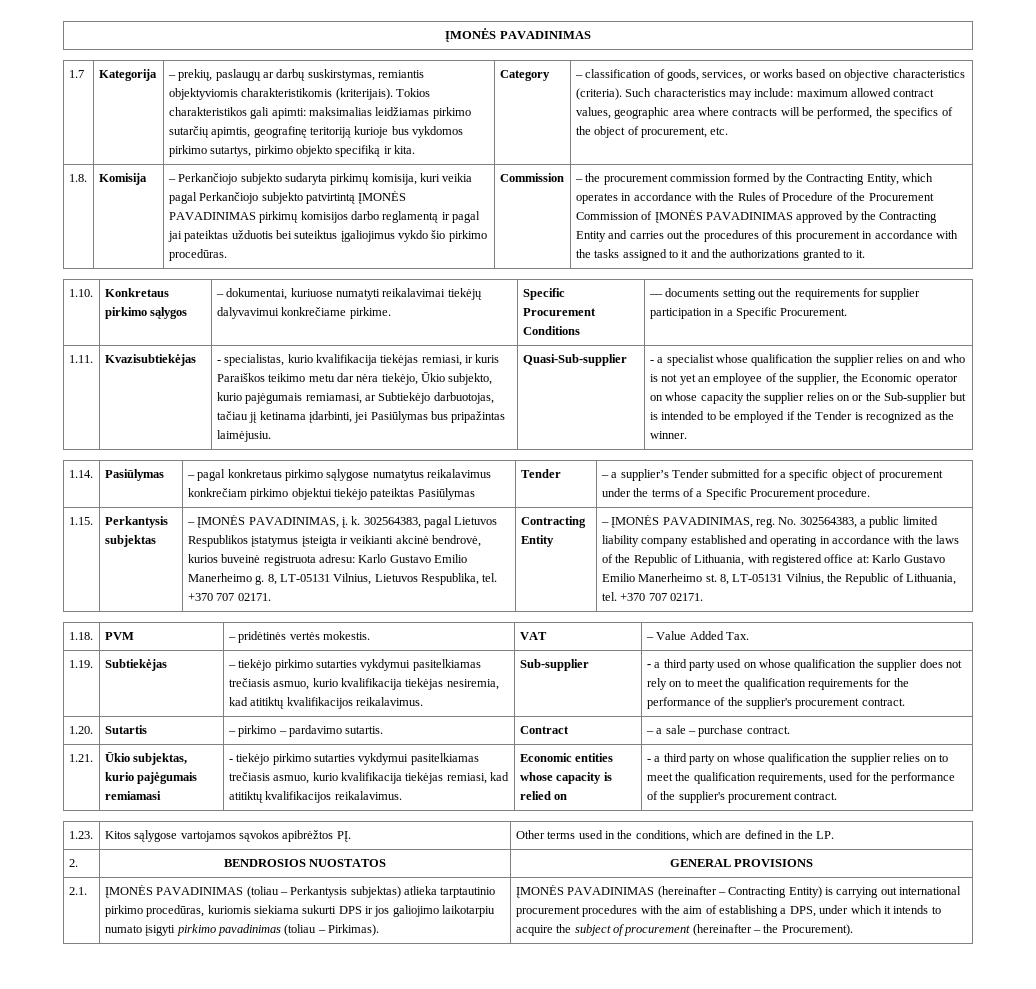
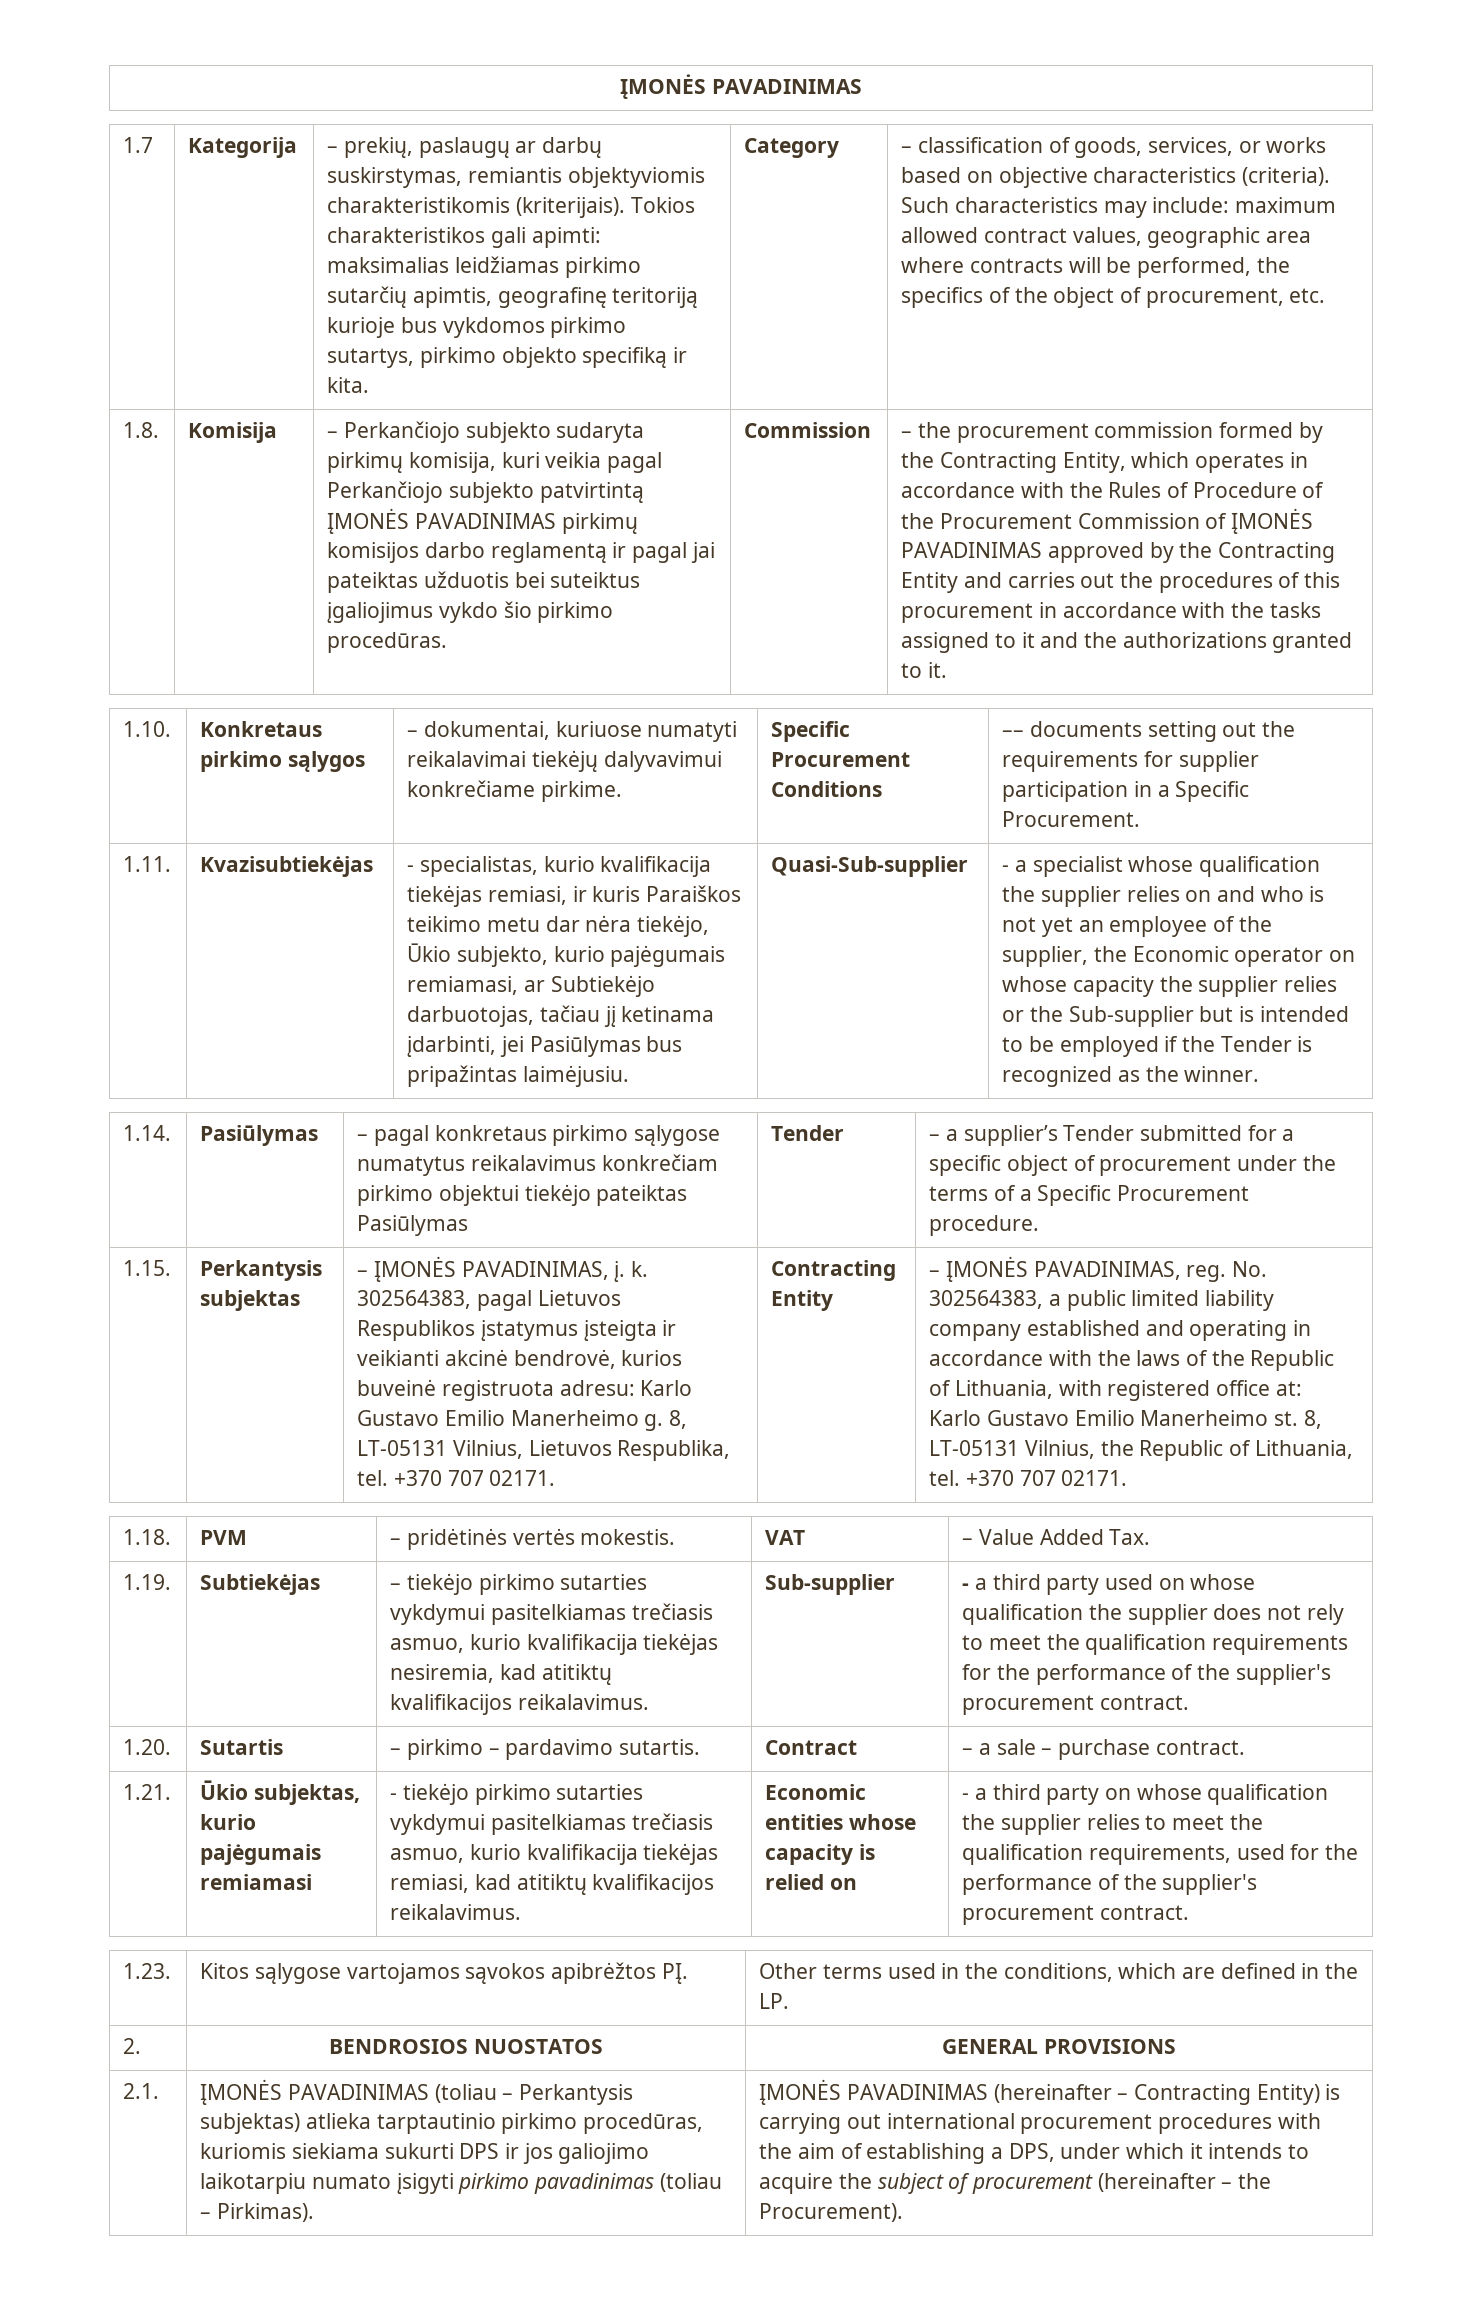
- - a specialist whose qualification the supplier relies on and who is not yet an employee of the supplier, the Economic operator on whose capacity the supplier relies on or the Sub-supplier but is intended to be employed if the Tender is recognized as the winner.
+ - a specialist whose qualification the supplier relies on and who is not yet an employee of the supplier, the Economic operator on whose capacity the supplier relies or the Sub-supplier but is intended to be employed if the Tender is recognized as the winner.
- - a third party used on whose qualification the supplier does not rely on to meet the qualification requirements for the performance of the supplier's procurement contract.
+ - a third party used on whose qualification the supplier does not rely to meet the qualification requirements for the performance of the supplier's procurement contract.
- - a third party on whose qualification the supplier relies on to meet the qualification requirements, used for the performance of the supplier's procurement contract.
+ - a third party on whose qualification the supplier relies to meet the qualification requirements, used for the performance of the supplier's procurement contract.

